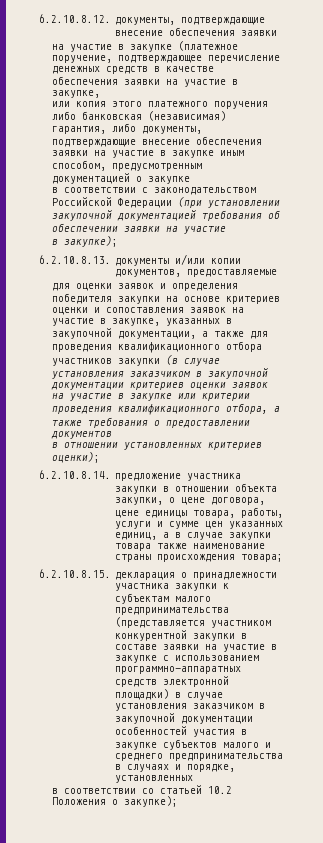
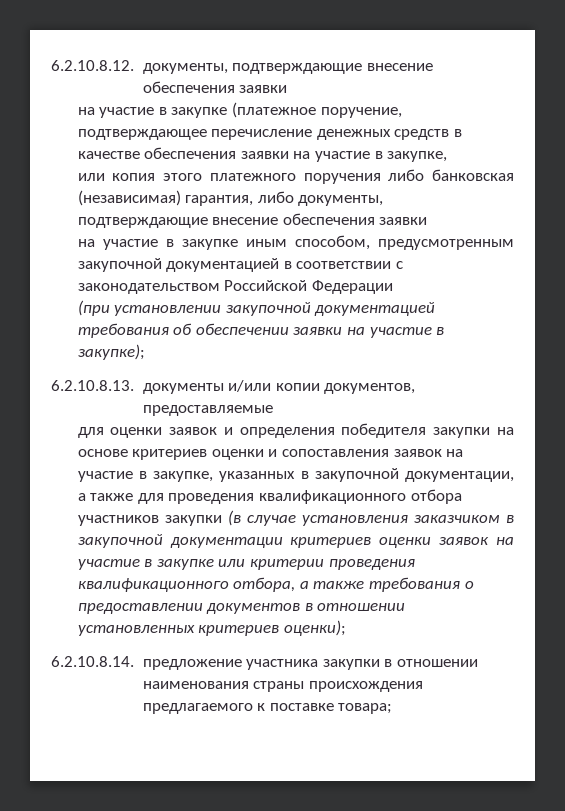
- или копия этого платежного поручения либо банковская (независимая) гарантия, либо документы, подтверждающие внесение обеспечения заявки на участие в закупке иным способом, предусмотренным документацией о закупке
- в соответствии с законодательством Российской Федерации (при установлении закупочной документацией требования об обеспечении заявки на участие
- в закупке);
+ или копия этого платежного поручения либо банковская (независимая) гарантия, либо документы, подтверждающие внесение обеспечения заявки
+ на участие в закупке иным способом, предусмотренным закупочной документацией в соответствии с законодательством Российской Федерации
+ (при установлении закупочной документацией требования об обеспечении заявки на участие в закупке);
- для оценки заявок и определения победителя закупки на основе критериев оценки и сопоставления заявок на участие в закупке, указанных в закупочной документации, а также для проведения квалификационного отбора участников закупки (в случае установления заказчиком в закупочной документации критериев оценки заявок на участие в закупке или критерии проведения квалификационного отбора, а также требования о предоставлении документов
- в отношении установленных критериев оценки);
+ для оценки заявок и определения победителя закупки на основе критериев оценки и сопоставления заявок на участие в закупке, указанных в закупочной документации, а также для проведения квалификационного отбора участников закупки (в случае установления заказчиком в закупочной документации критериев оценки заявок на участие в закупке или критерии проведения квалификационного отбора, а также требования о предоставлении документов в отношении установленных критериев оценки);
- 6.2.10.8.14. предложение участника закупки в отношении объекта закупки, о цене договора, цене единицы товара, работы, услуги и сумме цен указанных единиц, а в случае закупки товара также наименование страны происхождения товара;
- 6.2.10.8.15. декларация о принадлежности участника закупки к субъектам малого предпринимательства (представляется участником конкурентной закупки в составе заявки на участие в закупке с использованием программно-аппаратных средств электронной площадки) в случае установления заказчиком в закупочной документации особенностей участия в закупке субъектов малого и среднего предпринимательства в случаях и порядке, установленных
- в соответствии со статьей 10.2 Положения о закупке);
+ 6.2.10.8.14. предложение участника закупки в отношении наименования страны происхождения предлагаемого к поставке товара;

